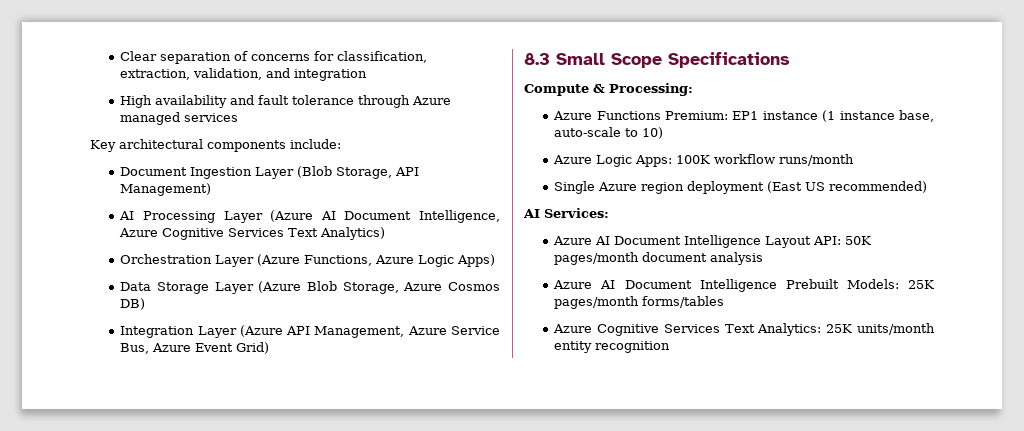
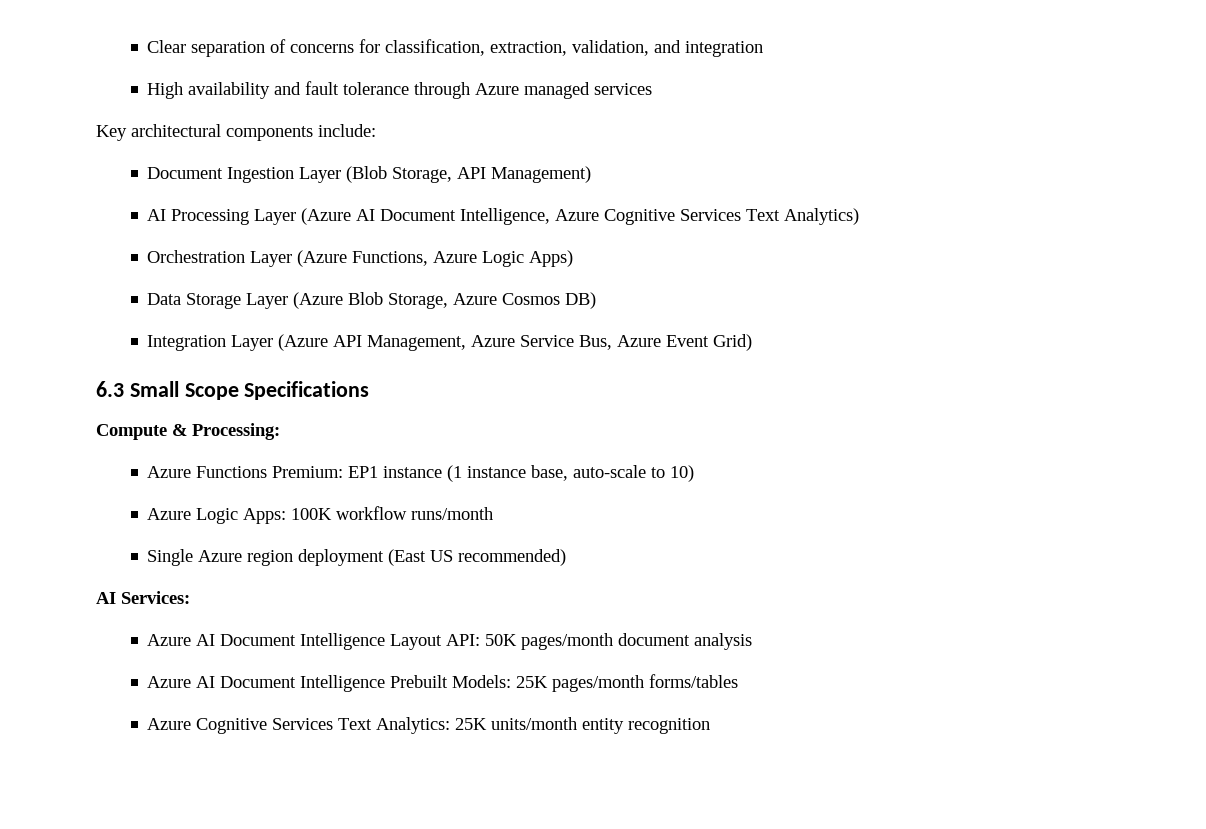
- 8.3 Small Scope Specifications
+ 6.3 Small Scope Specifications

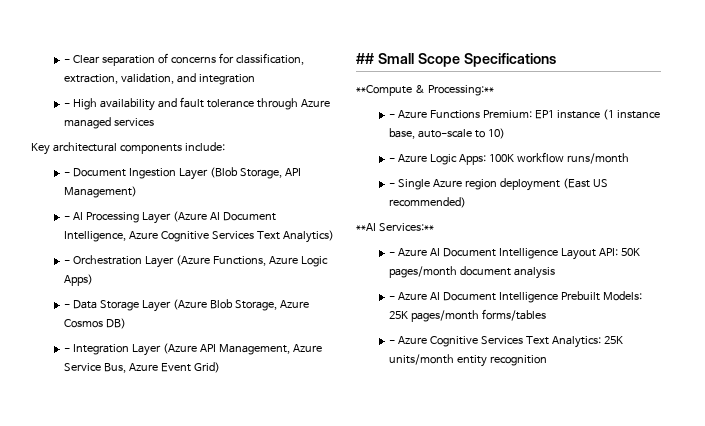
- Clear separation of concerns for classification, extraction, validation, and integration
+ - Clear separation of concerns for classification, extraction, validation, and integration
- High availability and fault tolerance through Azure managed services
+ - High availability and fault tolerance through Azure managed services
- Document Ingestion Layer (Blob Storage, API Management)
+ - Document Ingestion Layer (Blob Storage, API Management)
- AI Processing Layer (Azure AI Document Intelligence, Azure Cognitive Services Text Analytics)
+ - AI Processing Layer (Azure AI Document Intelligence, Azure Cognitive Services Text Analytics)
- Orchestration Layer (Azure Functions, Azure Logic Apps)
+ - Orchestration Layer (Azure Functions, Azure Logic Apps)
- Data Storage Layer (Azure Blob Storage, Azure Cosmos DB)
+ - Data Storage Layer (Azure Blob Storage, Azure Cosmos DB)
- Integration Layer (Azure API Management, Azure Service Bus, Azure Event Grid)
+ - Integration Layer (Azure API Management, Azure Service Bus, Azure Event Grid)
- 6.3 Small Scope Specifications
+ ## Small Scope Specifications
- Compute & Processing:
- Azure Functions Premium: EP1 instance (1 instance base, auto-scale to 10)
+ **Compute & Processing:**
+ - Azure Functions Premium: EP1 instance (1 instance base, auto-scale to 10)
- Azure Logic Apps: 100K workflow runs/month
+ - Azure Logic Apps: 100K workflow runs/month
- Single Azure region deployment (East US recommended)
+ - Single Azure region deployment (East US recommended)
- AI Services:
- Azure AI Document Intelligence Layout API: 50K pages/month document analysis
+ **AI Services:**
+ - Azure AI Document Intelligence Layout API: 50K pages/month document analysis
- Azure AI Document Intelligence Prebuilt Models: 25K pages/month forms/tables
+ - Azure AI Document Intelligence Prebuilt Models: 25K pages/month forms/tables
- Azure Cognitive Services Text Analytics: 25K units/month entity recognition
+ - Azure Cognitive Services Text Analytics: 25K units/month entity recognition

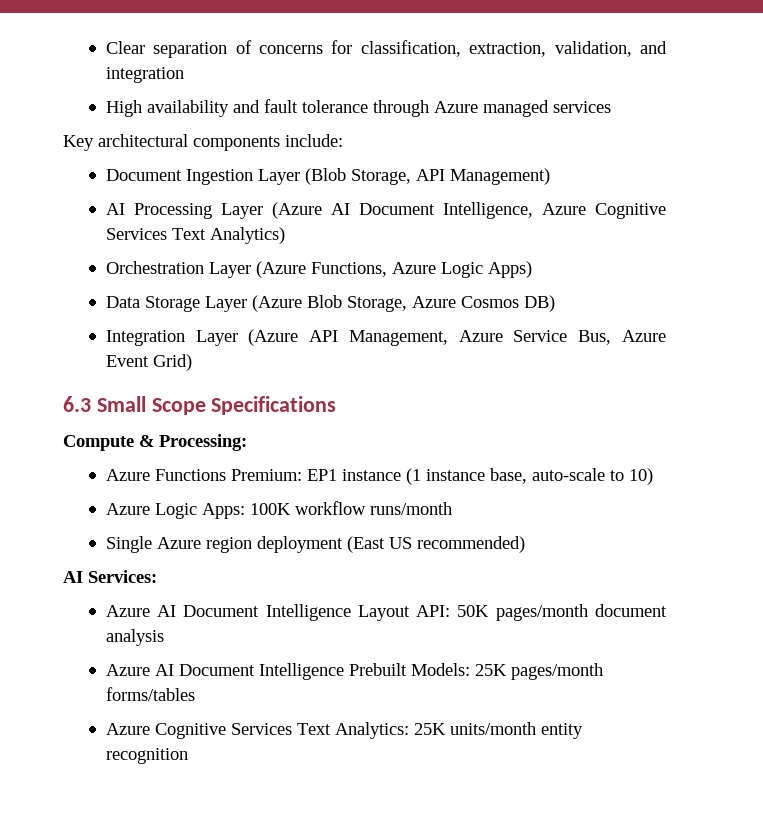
- - Clear separation of concerns for classification, extraction, validation, and integration
+ Clear separation of concerns for classification, extraction, validation, and integration
- - High availability and fault tolerance through Azure managed services
+ High availability and fault tolerance through Azure managed services
- - Document Ingestion Layer (Blob Storage, API Management)
+ Document Ingestion Layer (Blob Storage, API Management)
- - AI Processing Layer (Azure AI Document Intelligence, Azure Cognitive Services Text Analytics)
+ AI Processing Layer (Azure AI Document Intelligence, Azure Cognitive Services Text Analytics)
- - Orchestration Layer (Azure Functions, Azure Logic Apps)
+ Orchestration Layer (Azure Functions, Azure Logic Apps)
- - Data Storage Layer (Azure Blob Storage, Azure Cosmos DB)
+ Data Storage Layer (Azure Blob Storage, Azure Cosmos DB)
- - Integration Layer (Azure API Management, Azure Service Bus, Azure Event Grid)
+ Integration Layer (Azure API Management, Azure Service Bus, Azure Event Grid)
- ## Small Scope Specifications
+ 6.3 Small Scope Specifications
- **Compute & Processing:**
- - Azure Functions Premium: EP1 instance (1 instance base, auto-scale to 10)
+ Compute & Processing:
+ Azure Functions Premium: EP1 instance (1 instance base, auto-scale to 10)
- - Azure Logic Apps: 100K workflow runs/month
+ Azure Logic Apps: 100K workflow runs/month
- - Single Azure region deployment (East US recommended)
+ Single Azure region deployment (East US recommended)
- **AI Services:**
- - Azure AI Document Intelligence Layout API: 50K pages/month document analysis
+ AI Services:
+ Azure AI Document Intelligence Layout API: 50K pages/month document analysis
- - Azure AI Document Intelligence Prebuilt Models: 25K pages/month forms/tables
+ Azure AI Document Intelligence Prebuilt Models: 25K pages/month forms/tables
- - Azure Cognitive Services Text Analytics: 25K units/month entity recognition
+ Azure Cognitive Services Text Analytics: 25K units/month entity recognition

